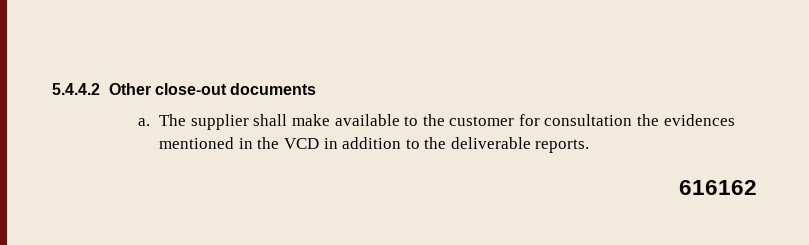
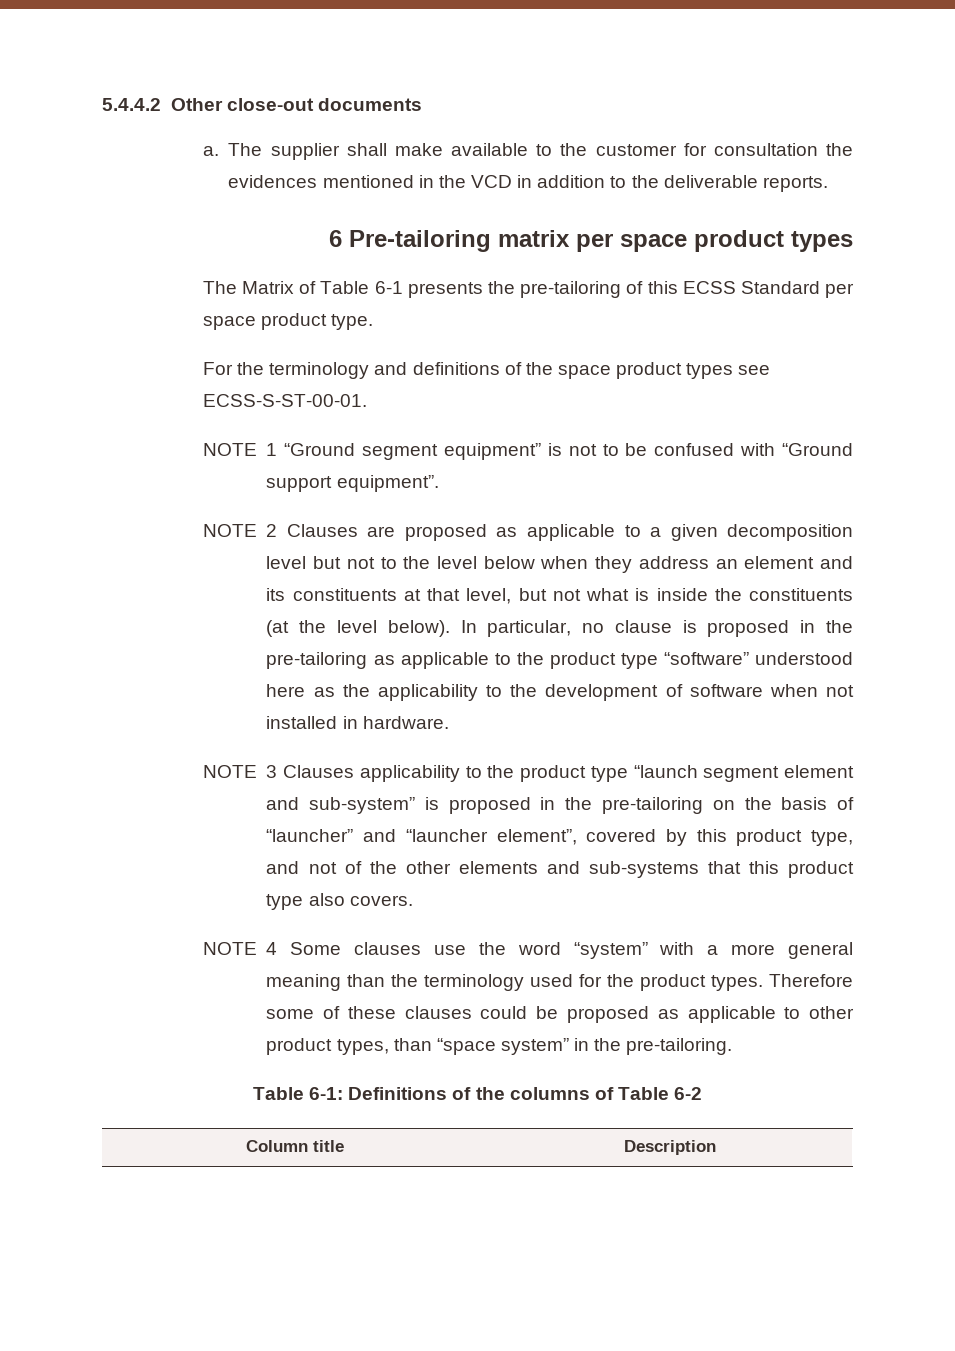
- 616162
+ 6 Pre-tailoring matrix per space product types
+ The Matrix of Table 6-1 presents the pre-tailoring of this ECSS Standard per space product type.
+ For the terminology and definitions of the space product types see ECSS-S-ST-00-01.
+ NOTE 1 “Ground segment equipment” is not to be confused with “Ground support equipment”.
+ NOTE 2 Clauses are proposed as applicable to a given decomposition level but not to the level below when they address an element and its constituents at that level, but not what is inside the constituents (at the level below). In particular, no clause is proposed in the pre-tailoring as applicable to the product type “software” understood here as the applicability to the development of software when not installed in hardware.
+ NOTE 3 Clauses applicability to the product type “launch segment element and sub-system” is proposed in the pre-tailoring on the basis of “launcher” and “launcher element”, covered by this product type, and not of the other elements and sub-systems that this product type also covers.
+ NOTE 4 Some clauses use the word “system” with a more general meaning than the terminology used for the product types. Therefore some of these clauses could be proposed as applicable to other product types, than “space system” in the pre-tailoring.
+ Table 6-1: Definitions of the columns of Table 6-2
+ Column title | Description

